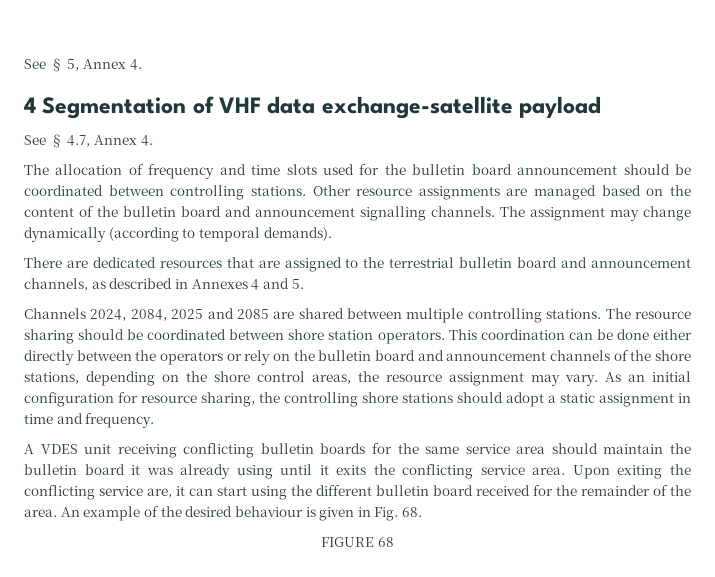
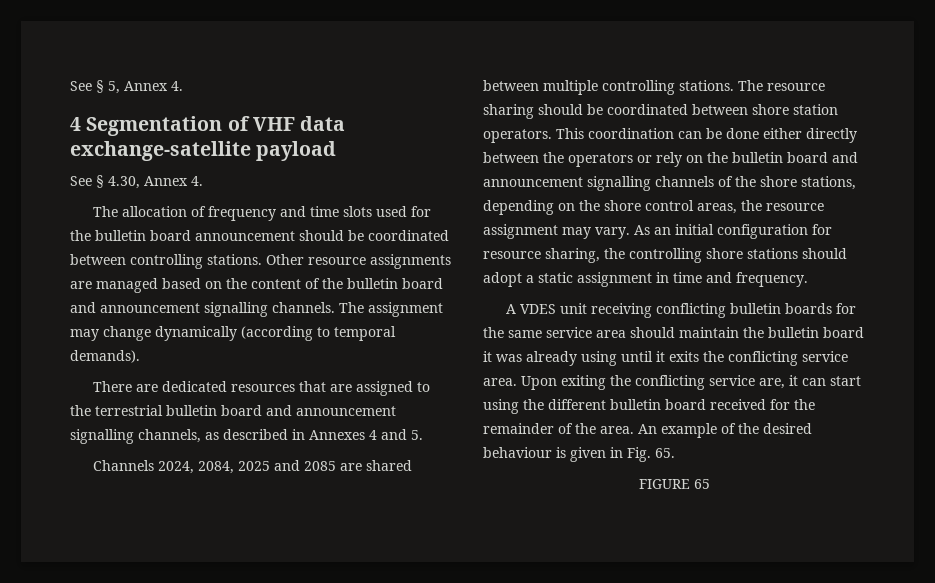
- See § 4.7, Annex 4.
+ See § 4.30, Annex 4.
- There are dedicated resources that are assigned to the terrestrial bulletin board and announcement channels, as described in Annexes 4 and 5.
+ There are dedicated resources that are assigned to the terrestrial bulletin board and announcement signalling channels, as described in Annexes 4 and 5.
- This coordination can be done either directly between the operators or rely on the bulletin board and announcement channels of the shore stations, depending on the shore control areas, the resource assignment may vary.
+ This coordination can be done either directly between the operators or rely on the bulletin board and announcement signalling channels of the shore stations, depending on the shore control areas, the resource assignment may vary.
- An example of the desired behaviour is given in Fig. 68.
+ An example of the desired behaviour is given in Fig. 65.
- FIGURE 68
+ FIGURE 65

